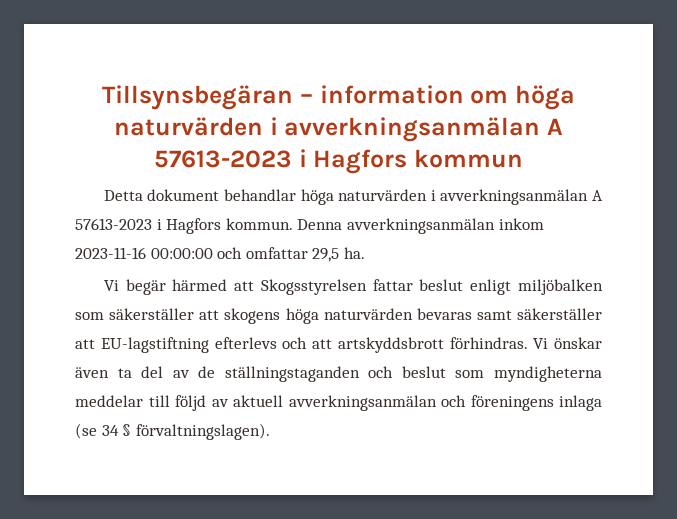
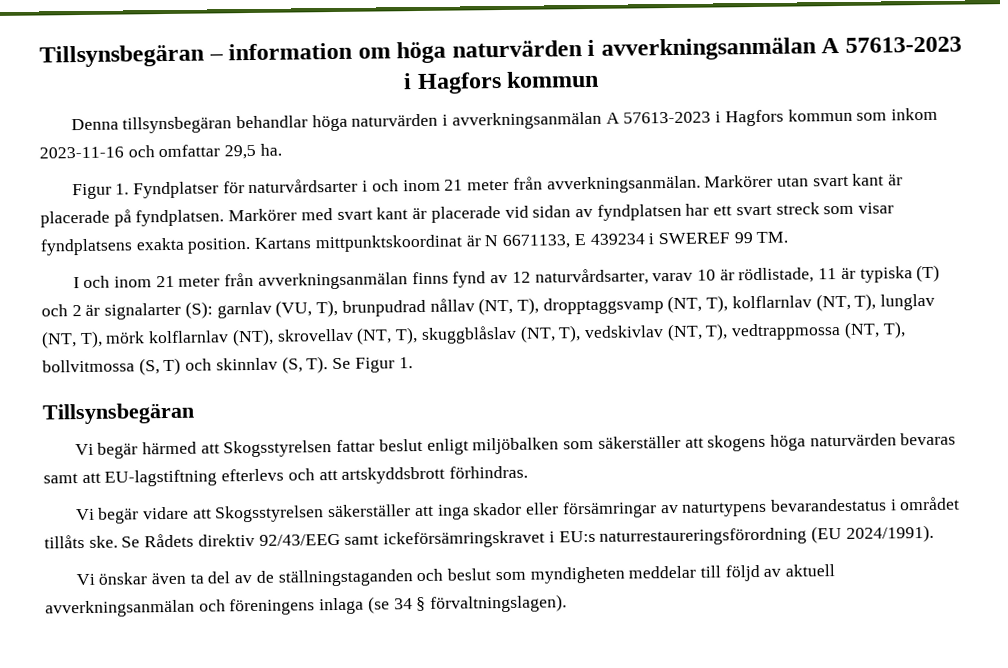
- Detta dokument behandlar höga naturvärden i avverkningsanmälan A 57613-2023 i Hagfors kommun. Denna avverkningsanmälan inkom 2023-11-16 00:00:00 och omfattar 29,5 ha.
+ Denna tillsynsbegäran behandlar höga naturvärden i avverkningsanmälan A 57613-2023 i Hagfors kommun som inkom 2023-11-16 och omfattar 29,5 ha.
+ Figur 1. Fyndplatser för naturvårdsarter i och inom 21 meter från avverkningsanmälan. Markörer utan svart kant är placerade på fyndplatsen. Markörer med svart kant är placerade vid sidan av fyndplatsen har ett svart streck som visar fyndplatsens exakta position. Kartans mittpunktskoordinat är N 6671133, E 439234 i SWEREF 99 TM.
+ I och inom 21 meter från avverkningsanmälan finns fynd av 12 naturvårdsarter, varav 10 är rödlistade, 11 är typiska (T) och 2 är signalarter (S): garnlav (VU, T), brunpudrad nållav (NT, T), dropptaggsvamp (NT, T), kolflarnlav (NT, T), lunglav (NT, T), mörk kolflarnlav (NT), skrovellav (NT, T), skuggblåslav (NT, T), vedskivlav (NT, T), vedtrappmossa (NT, T), bollvitmossa (S, T) och skinnlav (S, T). Se Figur 1.
+ Tillsynsbegäran
- Vi begär härmed att Skogsstyrelsen fattar beslut enligt miljöbalken som säkerställer att skogens höga naturvärden bevaras samt säkerställer att EU-lagstiftning efterlevs och att artskyddsbrott förhindras. Vi önskar även ta del av de ställningstaganden och beslut som myndigheterna meddelar till följd av aktuell avverkningsanmälan och föreningens inlaga (se 34 § förvaltningslagen).
+ Vi begär härmed att Skogsstyrelsen fattar beslut enligt miljöbalken som säkerställer att skogens höga naturvärden bevaras samt att EU-lagstiftning efterlevs och att artskyddsbrott förhindras.
+ Vi begär vidare att Skogsstyrelsen säkerställer att inga skador eller försämringar av naturtypens bevarandestatus i området tillåts ske. Se Rådets direktiv 92/43/EEG samt ickeförsämringskravet i EU:s naturrestaureringsförordning (EU 2024/1991).
+ Vi önskar även ta del av de ställningstaganden och beslut som myndigheten meddelar till följd av aktuell avverkningsanmälan och föreningens inlaga (se 34 § förvaltningslagen).

